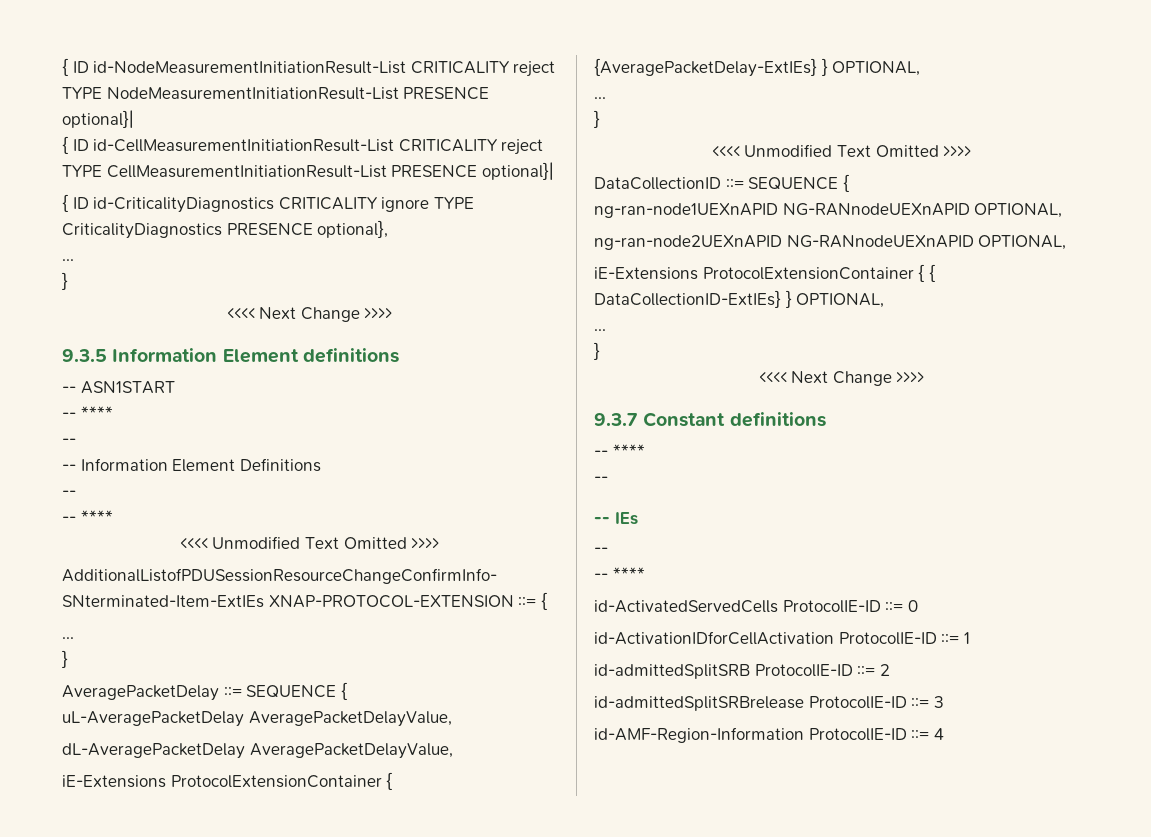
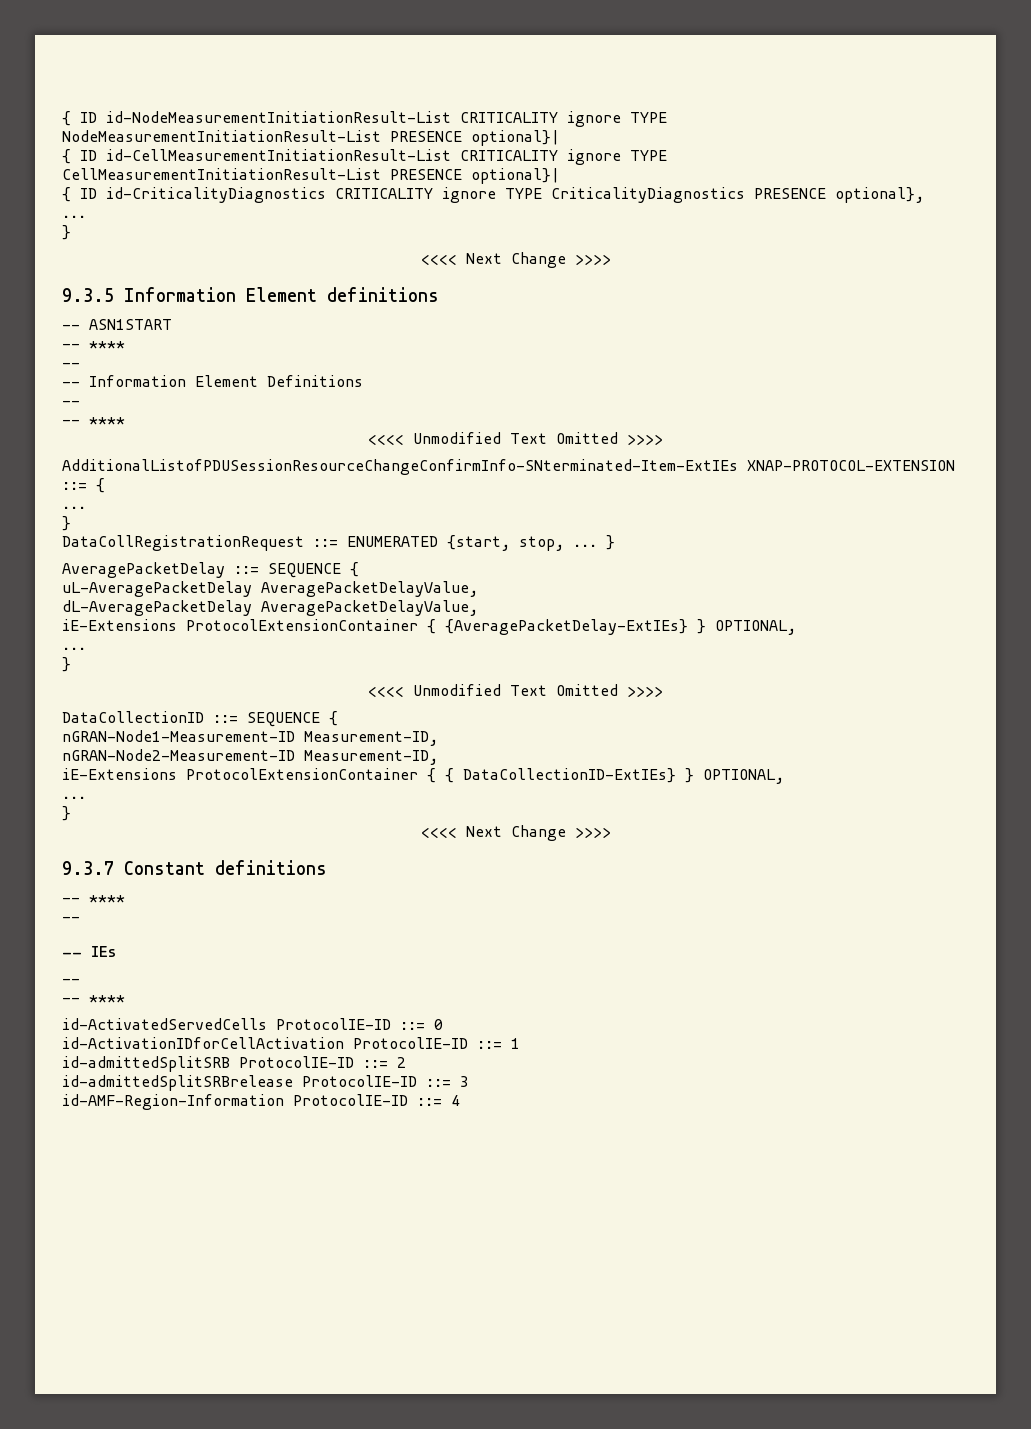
- { ID id-NodeMeasurementInitiationResult-List CRITICALITY reject TYPE NodeMeasurementInitiationResult-List PRESENCE optional}|
+ { ID id-NodeMeasurementInitiationResult-List CRITICALITY ignore TYPE NodeMeasurementInitiationResult-List PRESENCE optional}|
- { ID id-CellMeasurementInitiationResult-List CRITICALITY reject TYPE CellMeasurementInitiationResult-List PRESENCE optional}|
+ { ID id-CellMeasurementInitiationResult-List CRITICALITY ignore TYPE CellMeasurementInitiationResult-List PRESENCE optional}|
+ DataCollRegistrationRequest ::= ENUMERATED {start, stop, ... }
- ng-ran-node1UEXnAPID NG-RANnodeUEXnAPID OPTIONAL,
- ng-ran-node2UEXnAPID NG-RANnodeUEXnAPID OPTIONAL,
+ nGRAN-Node1-Measurement-ID Measurement-ID,
+ nGRAN-Node2-Measurement-ID Measurement-ID,

